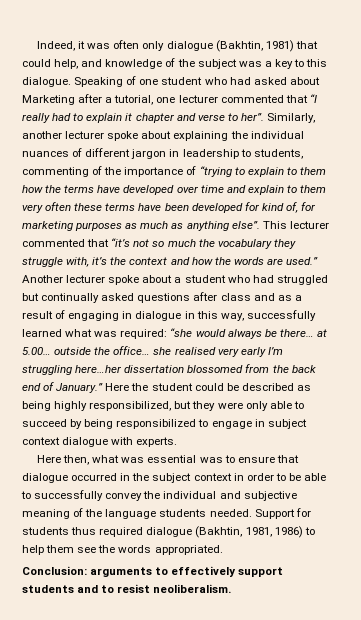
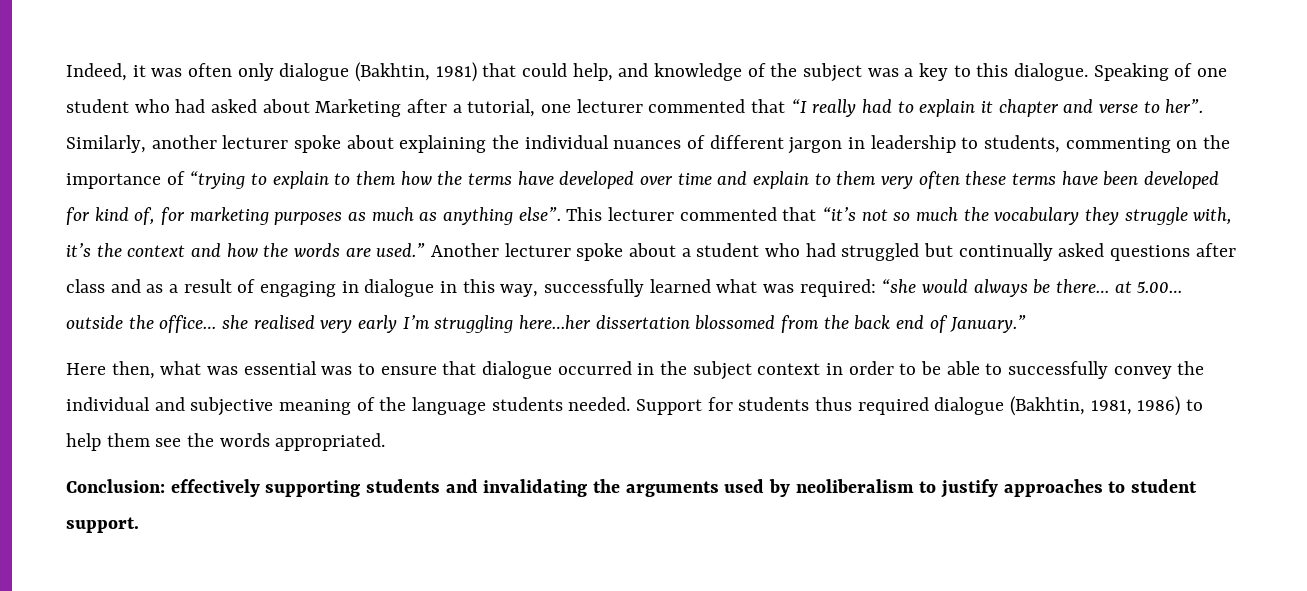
- Similarly, another lecturer spoke about explaining the individual nuances of different jargon in leadership to students, commenting of the importance of “trying to explain to them how the terms have developed over time and explain to them very often these terms have been developed for kind of, for marketing purposes as much as anything else”.
+ Similarly, another lecturer spoke about explaining the individual nuances of different jargon in leadership to students, commenting on the importance of “trying to explain to them how the terms have developed over time and explain to them very often these terms have been developed for kind of, for marketing purposes as much as anything else”.
- Here the student could be described as being highly responsibilized, but they were only able to succeed by being responsibilized to engage in subject context dialogue with experts.
- Conclusion: arguments to effectively support students and to resist neoliberalism.
+ Conclusion: effectively supporting students and invalidating the arguments used by neoliberalism to justify approaches to student support.

